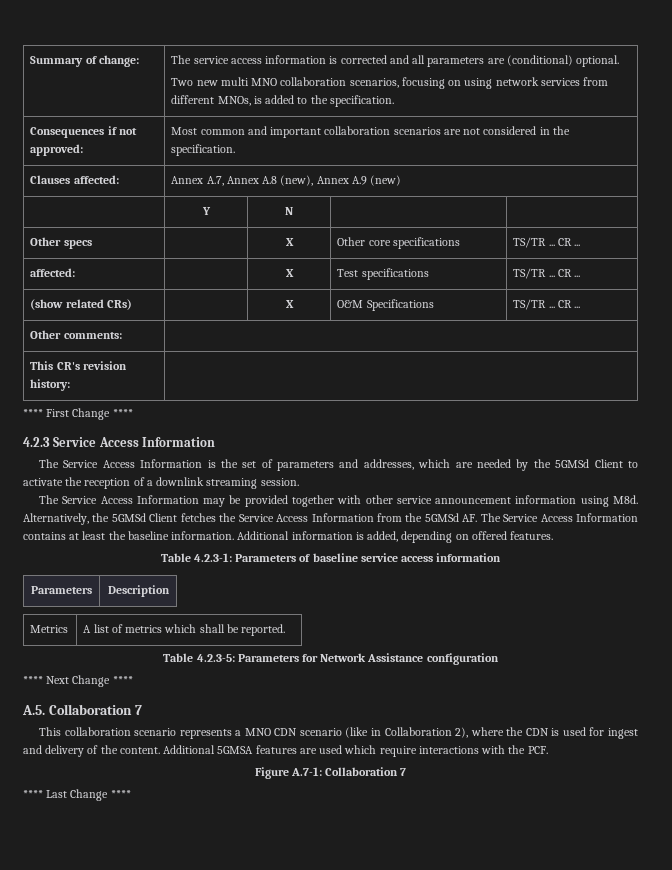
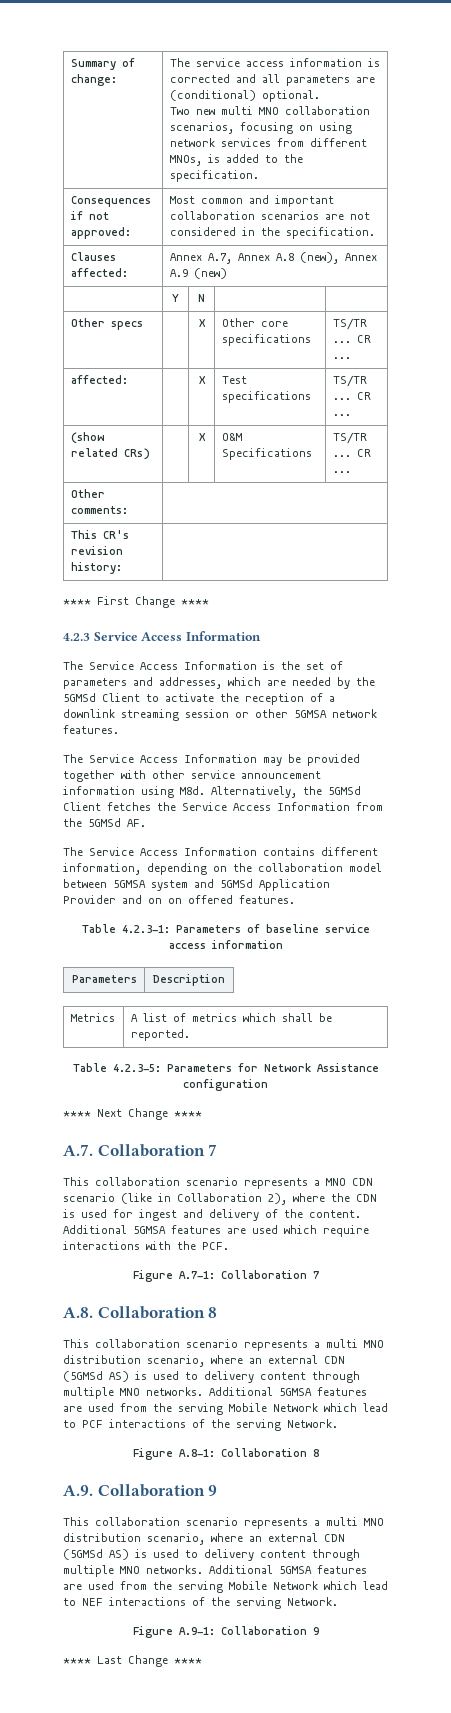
- The Service Access Information is the set of parameters and addresses, which are needed by the 5GMSd Client to activate the reception of a downlink streaming session.
+ The Service Access Information is the set of parameters and addresses, which are needed by the 5GMSd Client to activate the reception of a downlink streaming session or other 5GMSA network features.
- The Service Access Information may be provided together with other service announcement information using M8d. Alternatively, the 5GMSd Client fetches the Service Access Information from the 5GMSd AF. The Service Access Information contains at least the baseline information. Additional information is added, depending on offered features.
+ The Service Access Information may be provided together with other service announcement information using M8d. Alternatively, the 5GMSd Client fetches the Service Access Information from the 5GMSd AF.
+ The Service Access Information contains different information, depending on the collaboration model between 5GMSA system and 5GMSd Application Provider and on on offered features.
- A.5. Collaboration 7
+ A.7. Collaboration 7
+ A.8. Collaboration 8
+ This collaboration scenario represents a multi MNO distribution scenario, where an external CDN (5GMSd AS) is used to delivery content through multiple MNO networks. Additional 5GMSA features are used from the serving Mobile Network which lead to PCF interactions of the serving Network.
+ Figure A.8-1: Collaboration 8
+ A.9. Collaboration 9
+ This collaboration scenario represents a multi MNO distribution scenario, where an external CDN (5GMSd AS) is used to delivery content through multiple MNO networks. Additional 5GMSA features are used from the serving Mobile Network which lead to NEF interactions of the serving Network.
+ Figure A.9-1: Collaboration 9

